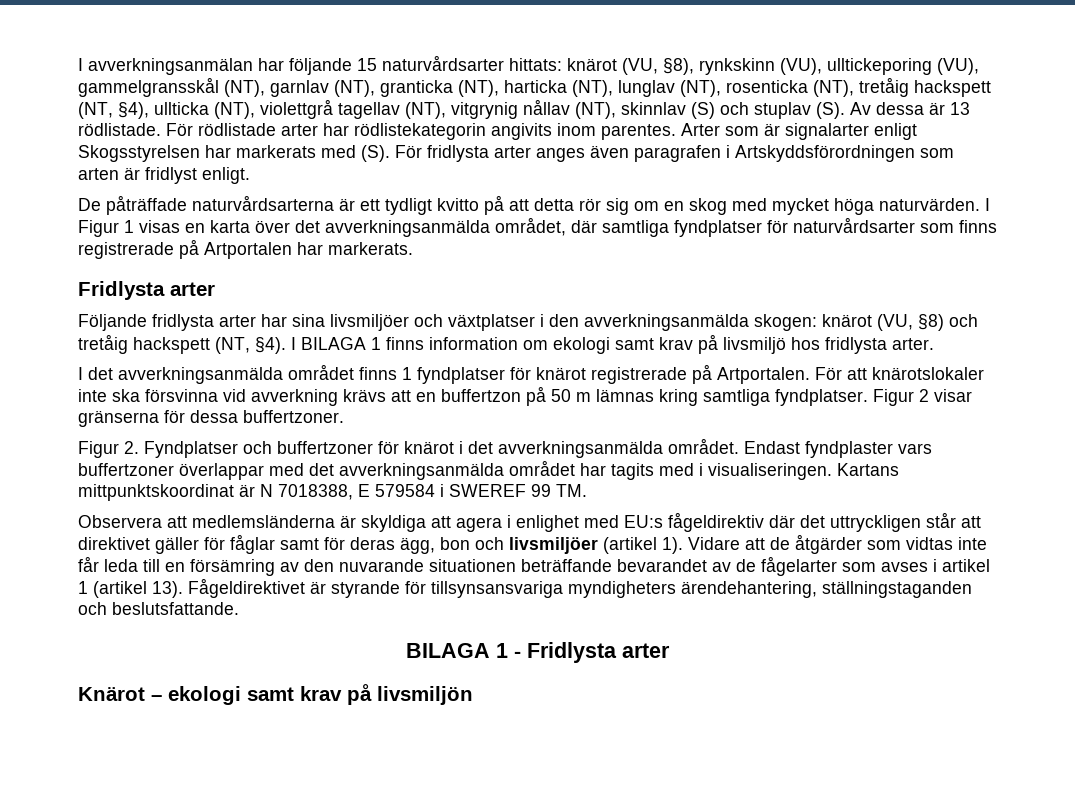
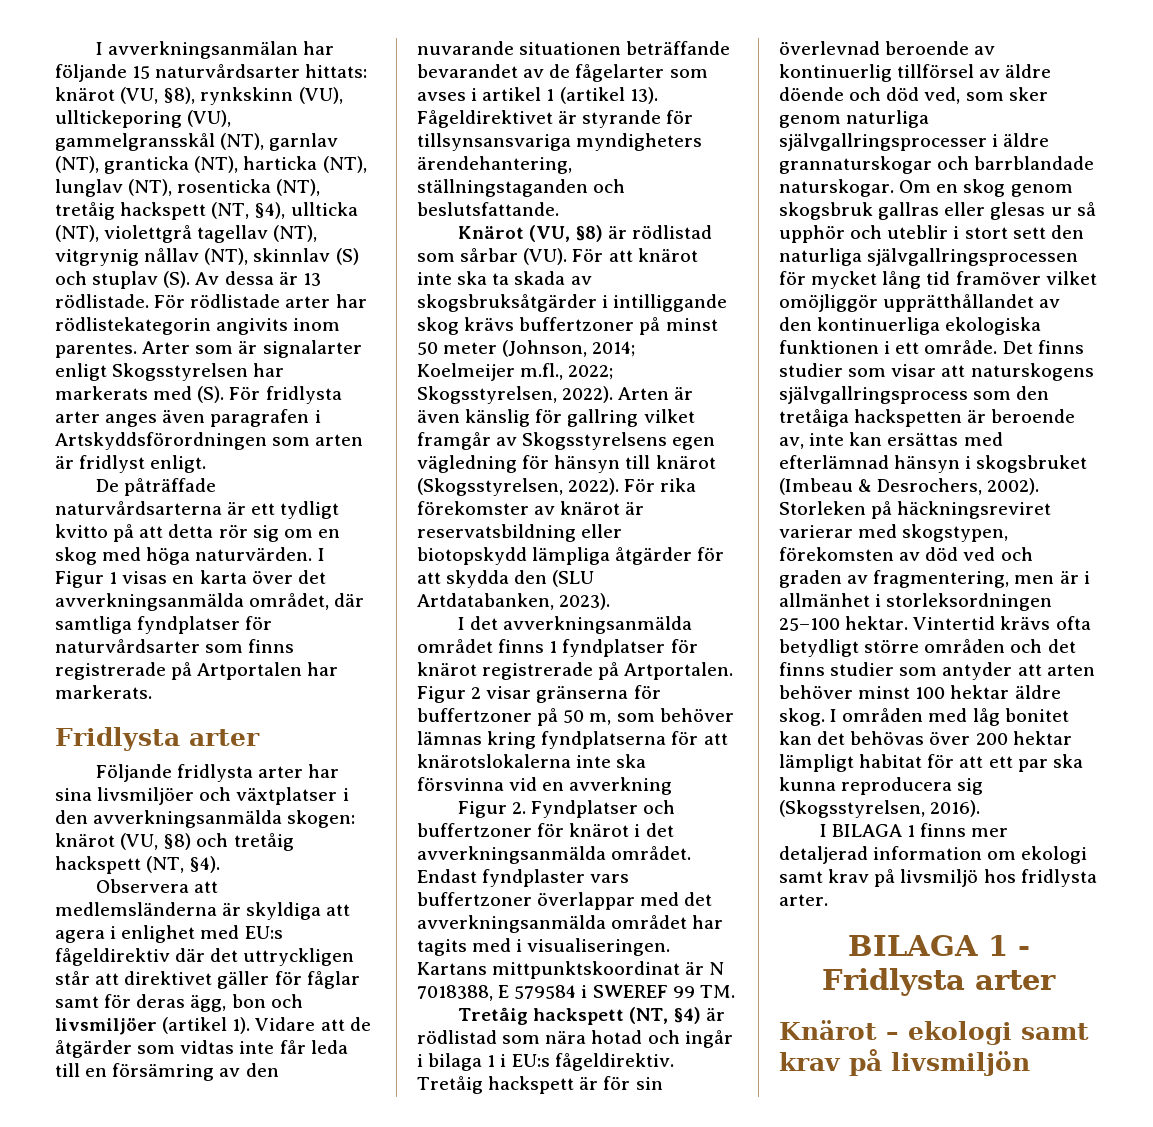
- De påträffade naturvårdsarterna är ett tydligt kvitto på att detta rör sig om en skog med mycket höga naturvärden.
+ De påträffade naturvårdsarterna är ett tydligt kvitto på att detta rör sig om en skog med höga naturvärden.
- I BILAGA 1 finns information om ekologi samt krav på livsmiljö hos fridlysta arter.
- I det avverkningsanmälda området finns 1 fyndplatser för knärot registrerade på Artportalen. För att knärotslokaler inte ska försvinna vid avverkning krävs att en buffertzon på 50 m lämnas kring samtliga fyndplatser. Figur 2 visar gränserna för dessa buffertzoner.
- Figur 2. Fyndplatser och buffertzoner för knärot i det avverkningsanmälda området. Endast fyndplaster vars buffertzoner överlappar med det avverkningsanmälda området har tagits med i visualiseringen. Kartans mittpunktskoordinat är N 7018388, E 579584 i SWEREF 99 TM.
+ Knärot (VU, §8) är rödlistad som sårbar (VU). För att knärot inte ska ta skada av skogsbruksåtgärder i intilliggande skog krävs buffertzoner på minst 50 meter (Johnson, 2014; Koelmeijer m.fl., 2022; Skogsstyrelsen, 2022). Arten är även känslig för gallring vilket framgår av Skogsstyrelsens egen vägledning för hänsyn till knärot (Skogsstyrelsen, 2022). För rika förekomster av knärot är reservatsbildning eller biotopskydd lämpliga åtgärder för att skydda den (SLU Artdatabanken, 2023).
+ I det avverkningsanmälda området finns 1 fyndplatser för knärot registrerade på Artportalen. Figur 2 visar gränserna för buffertzoner på 50 m, som behöver lämnas kring fyndplatserna för att knärotslokalerna inte ska försvinna vid en avverkning
+ Figur 2. Fyndplatser och buffertzoner för knärot i det avverkningsanmälda området. Endast fyndplaster vars buffertzoner överlappar med det avverkningsanmälda området har tagits med i visualiseringen. Kartans mittpunktskoordinat är N 7018388, E 579584 i SWEREF 99 TM.
+ Tretåig hackspett (NT, §4) är rödlistad som nära hotad och ingår i bilaga 1 i EU:s fågeldirektiv. Tretåig hackspett är för sin överlevnad beroende av kontinuerlig tillförsel av äldre döende och död ved, som sker genom naturliga självgallringsprocesser i äldre grannaturskogar och barrblandade naturskogar. Om en skog genom skogsbruk gallras eller glesas ur så upphör och uteblir i stort sett den naturliga självgallringsprocessen för mycket lång tid framöver vilket omöjliggör upprätthållandet av den kontinuerliga ekologiska funktionen i ett område. Det finns studier som visar att naturskogens självgallringsprocess som den tretåiga hackspetten är beroende av, inte kan ersättas med efterlämnad hänsyn i skogsbruket (Imbeau & Desrochers, 2002). Storleken på häckningsreviret varierar med skogstypen, förekomsten av död ved och graden av fragmentering, men är i allmänhet i storleksordningen 25–100 hektar. Vintertid krävs ofta betydligt större områden och det finns studier som antyder att arten behöver minst 100 hektar äldre skog. I områden med låg bonitet kan det behövas över 200 hektar lämpligt habitat för att ett par ska kunna reproducera sig (Skogsstyrelsen, 2016).
+ I BILAGA 1 finns mer detaljerad information om ekologi samt krav på livsmiljö hos fridlysta arter.

